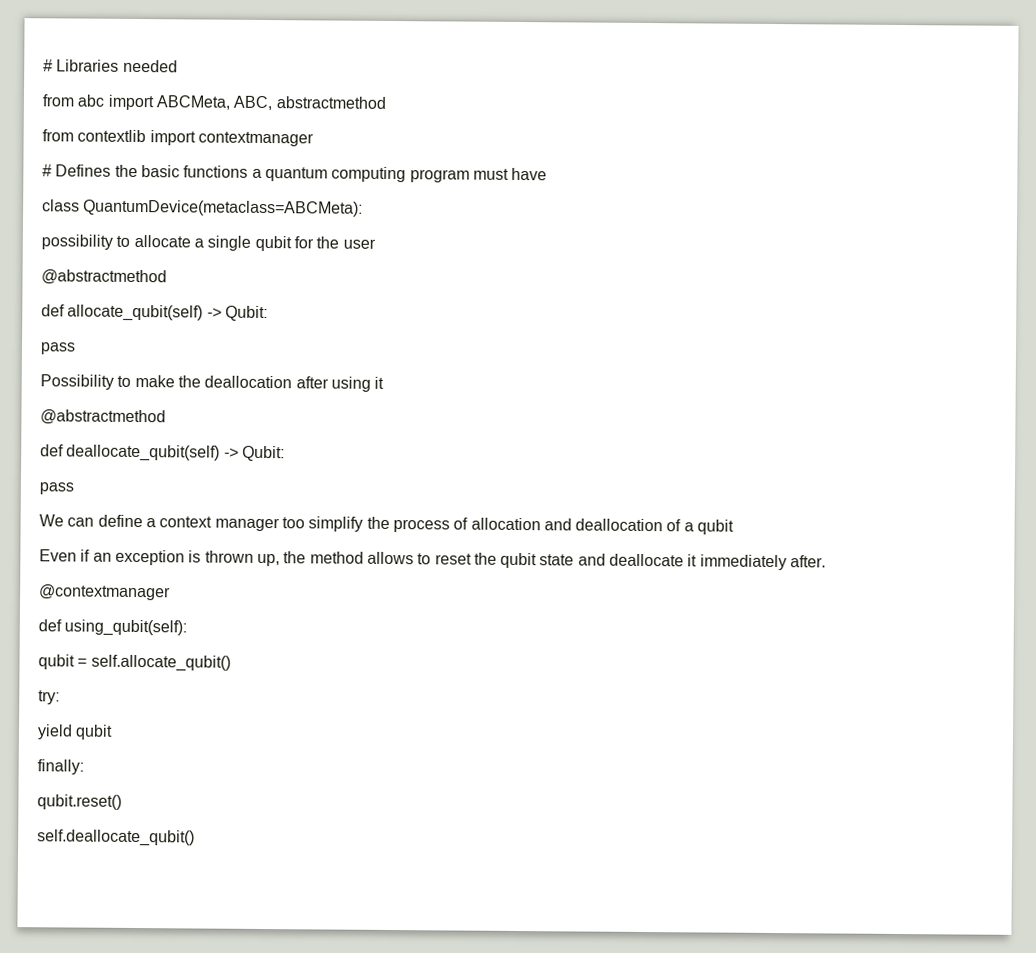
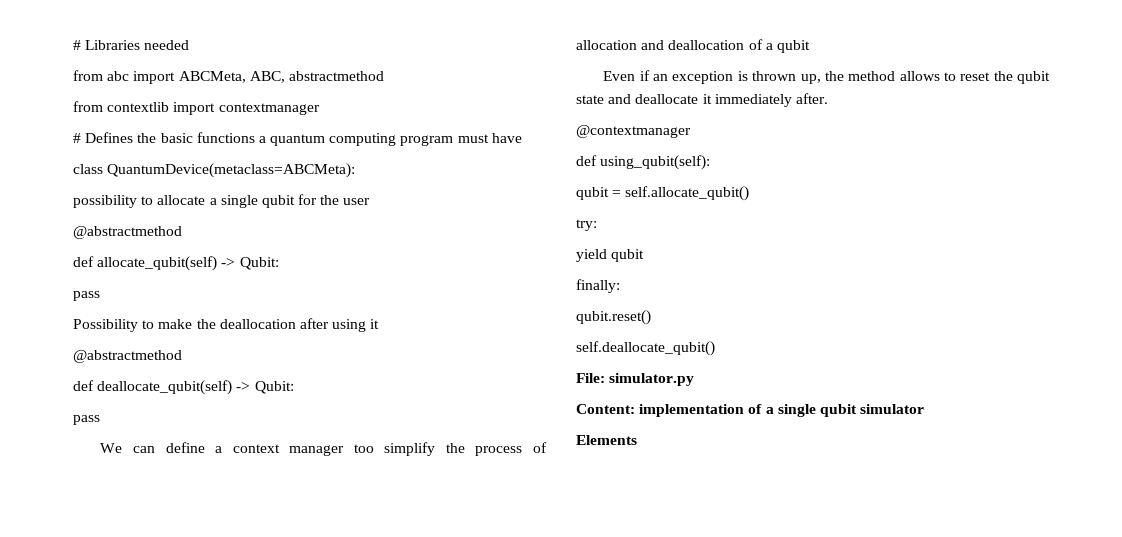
+ File: simulator.py
+ Content: implementation of a single qubit simulator
+ Elements

